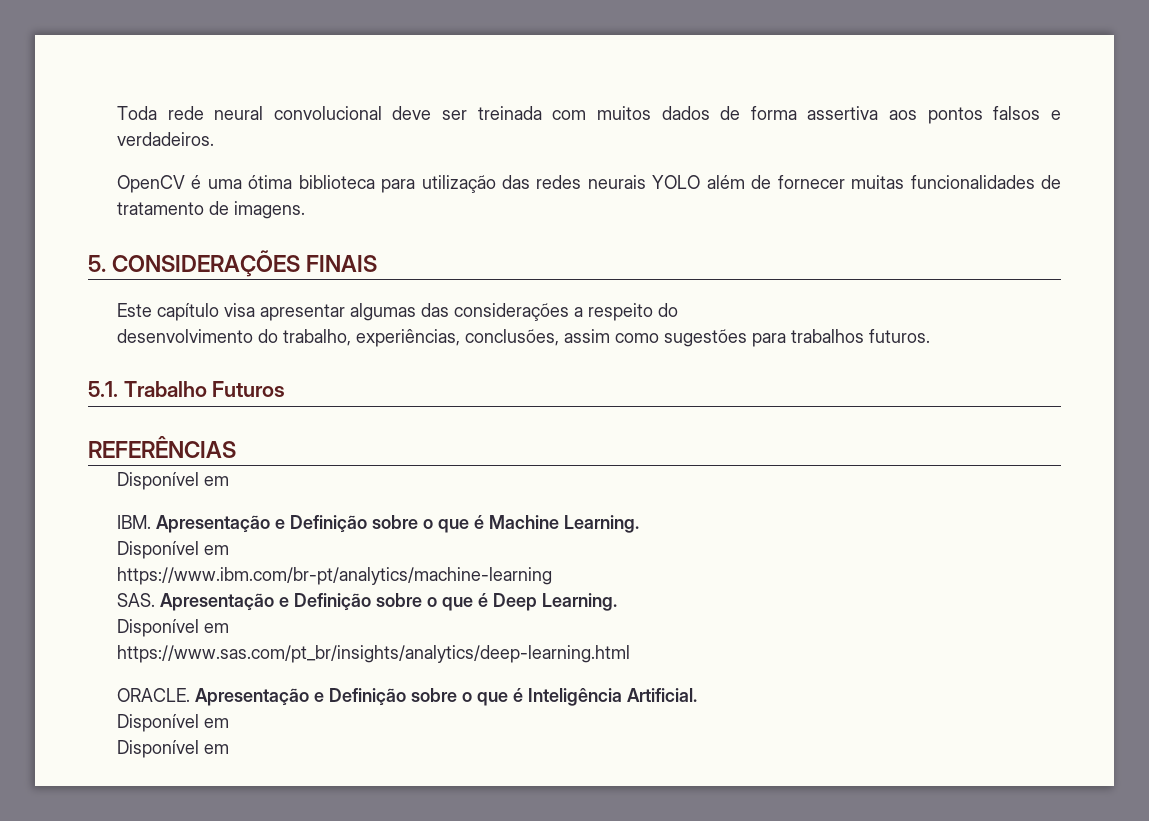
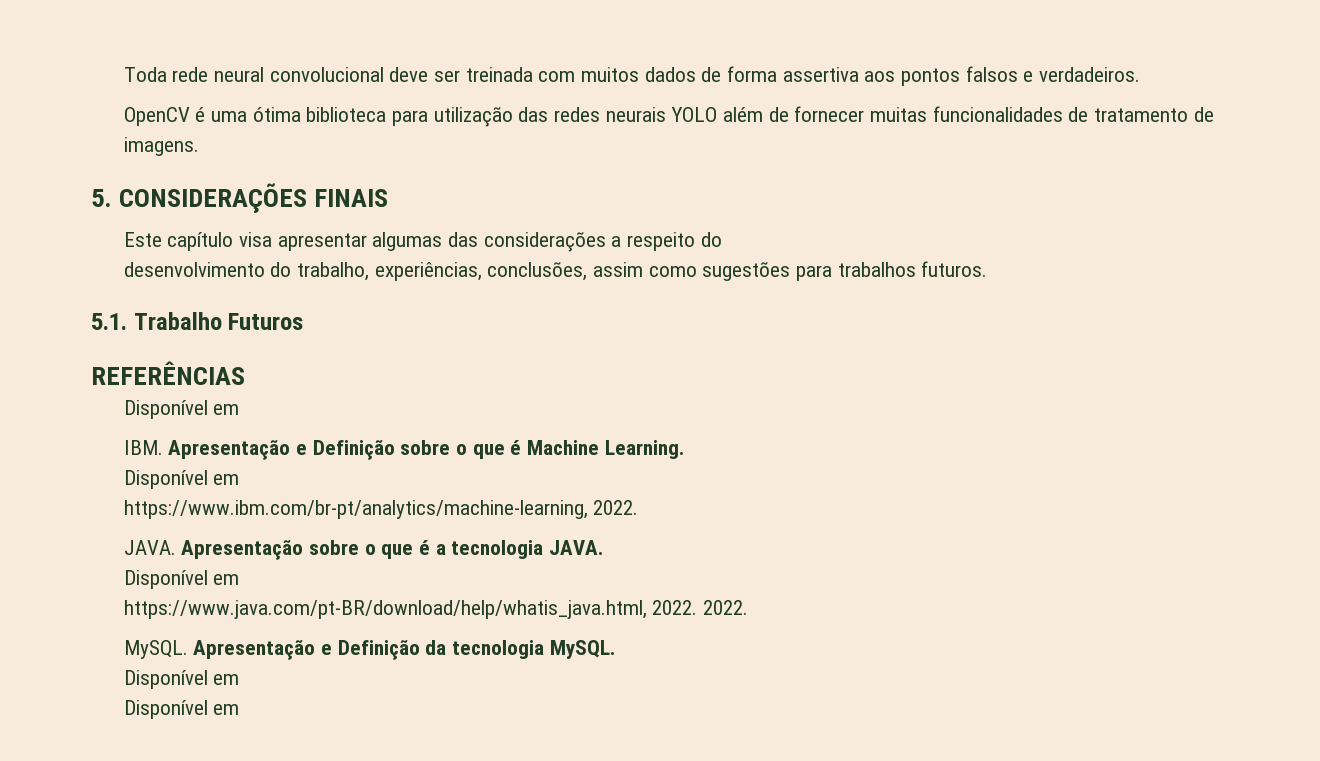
- https://www.ibm.com/br-pt/analytics/machine-learning
- SAS. Apresentação e Definição sobre o que é Deep Learning.
+ https://www.ibm.com/br-pt/analytics/machine-learning, 2022.
+ JAVA. Apresentação sobre o que é a tecnologia JAVA.
  Disponível em
- https://www.sas.com/pt_br/insights/analytics/deep-learning.html
- ORACLE. Apresentação e Definição sobre o que é Inteligência Artificial.
+ https://www.java.com/pt-BR/download/help/whatis_java.html, 2022. 2022.
+ MySQL. Apresentação e Definição da tecnologia MySQL.

